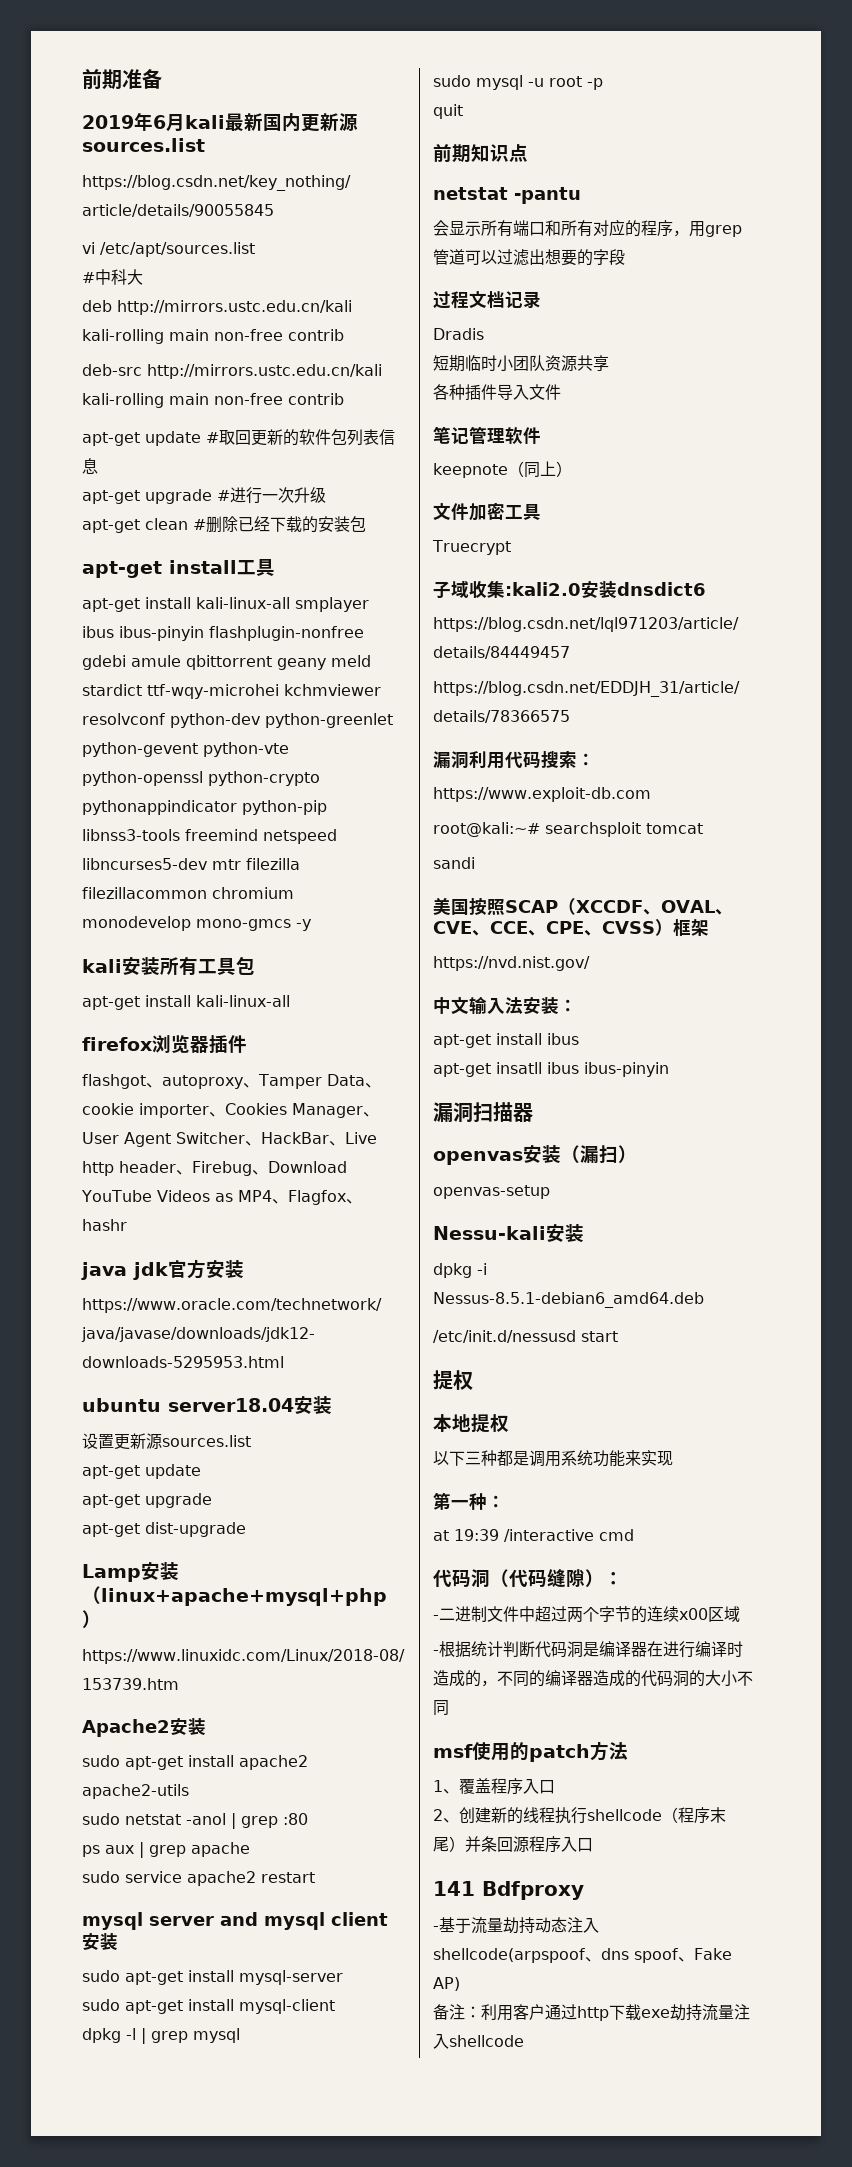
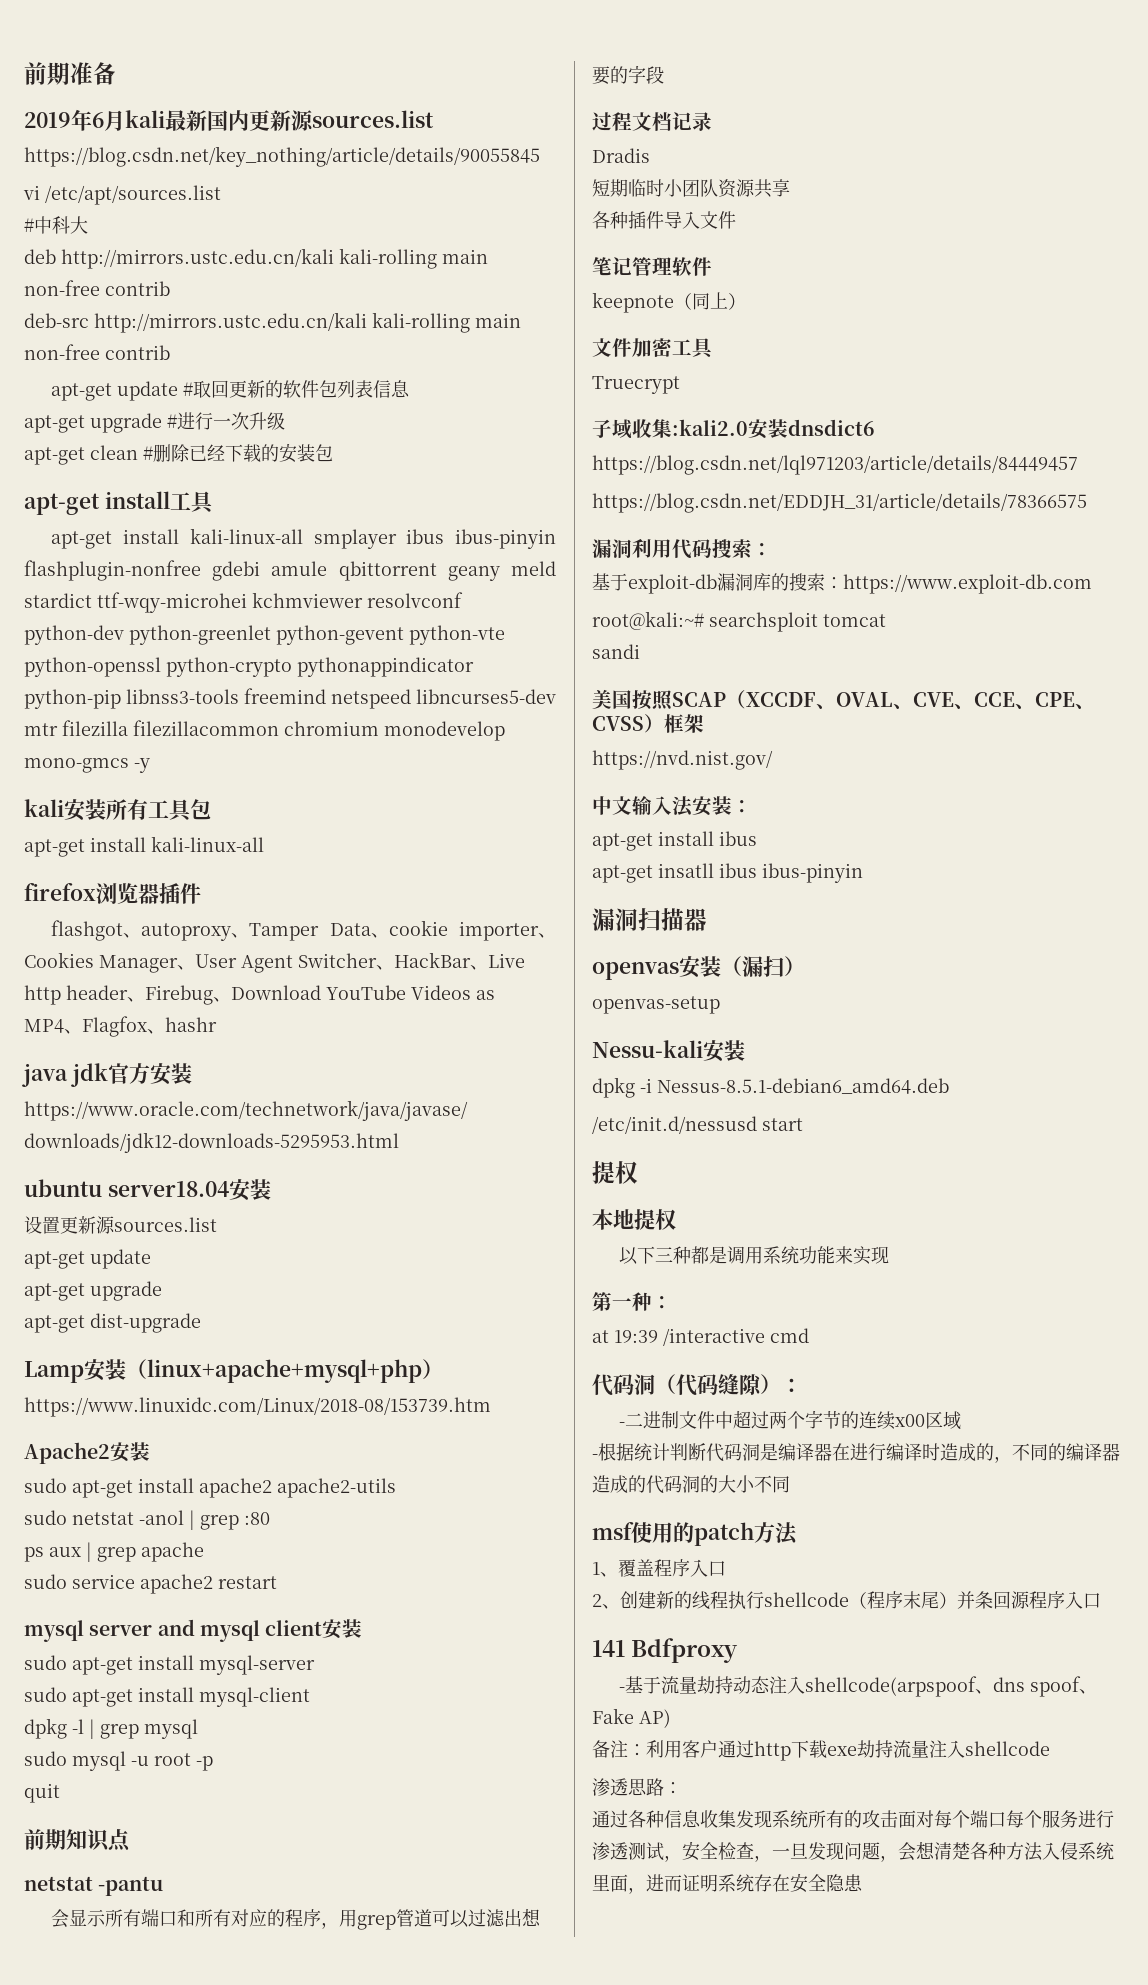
- https://www.exploit-db.com
+ 基于exploit-db漏洞库的搜索：https://www.exploit-db.com
+ 渗透思路：
+ 通过各种信息收集发现系统所有的攻击面对每个端口每个服务进行渗透测试，安全检查，一旦发现问题，会想清楚各种方法入侵系统里面，进而证明系统存在安全隐患

